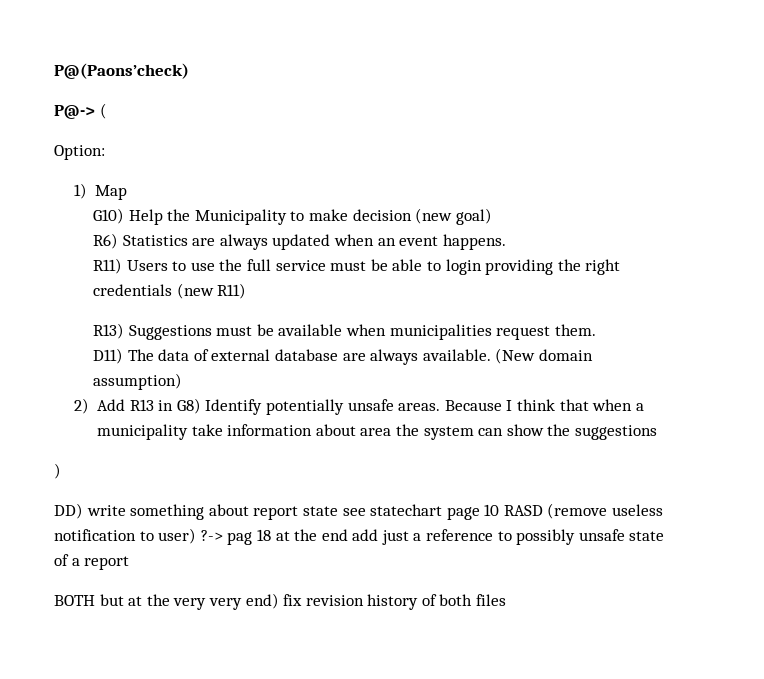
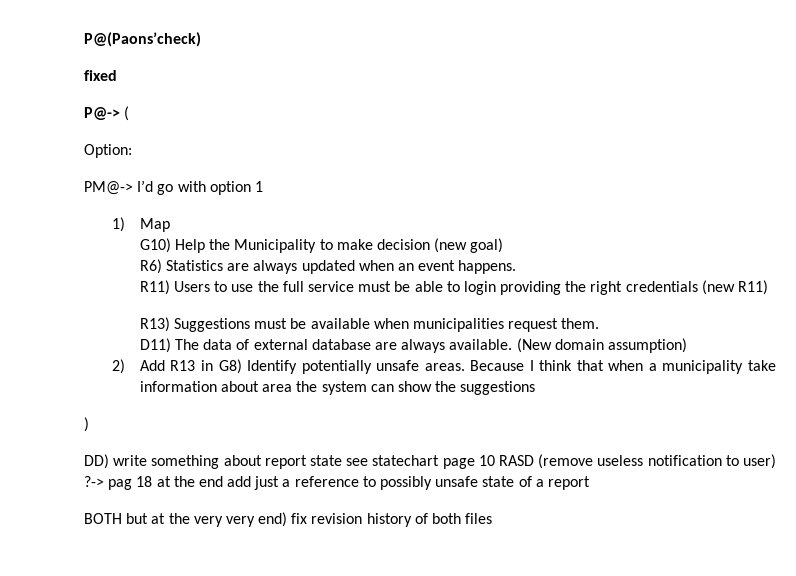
+ fixed
+ PM@-> I’d go with option 1

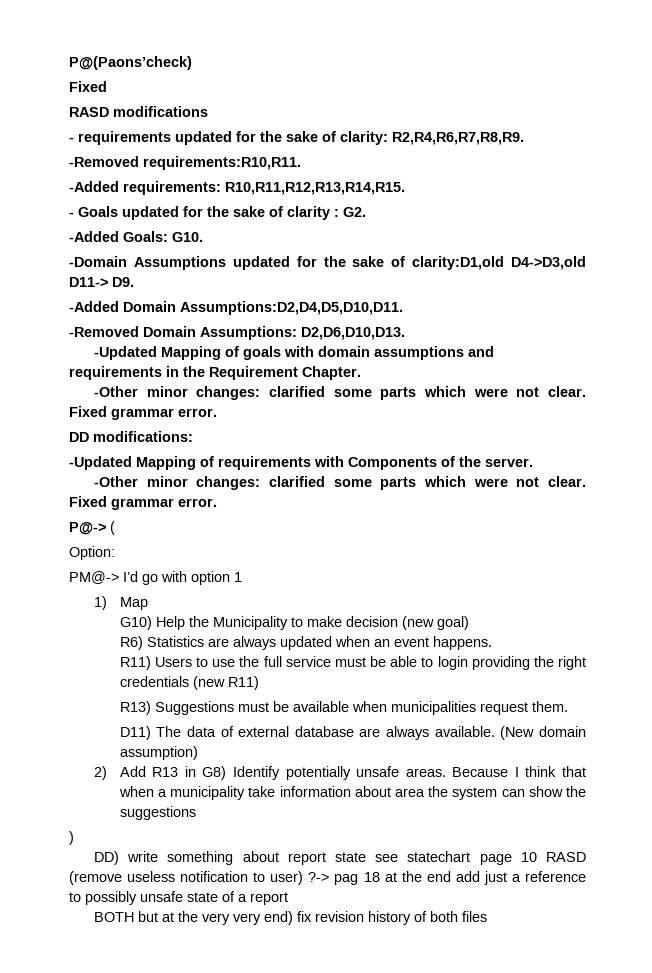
  P@(Paons’check)
- fixed
+ Fixed
+ RASD modifications
+ - requirements updated for the sake of clarity: R2,R4,R6,R7,R8,R9.
+ -Removed requirements:R10,R11.
+ -Added requirements: R10,R11,R12,R13,R14,R15.
+ - Goals updated for the sake of clarity : G2.
+ -Added Goals: G10.
+ -Domain Assumptions updated for the sake of clarity:D1,old D4->D3,old D11-> D9.
+ -Added Domain Assumptions:D2,D4,D5,D10,D11.
+ -Removed Domain Assumptions: D2,D6,D10,D13.
+ -Updated Mapping of goals with domain assumptions and requirements in the Requirement Chapter.
+ -Other minor changes: clarified some parts which were not clear. Fixed grammar error.
+ DD modifications:
+ -Updated Mapping of requirements with Components of the server.
+ -Other minor changes: clarified some parts which were not clear. Fixed grammar error.

